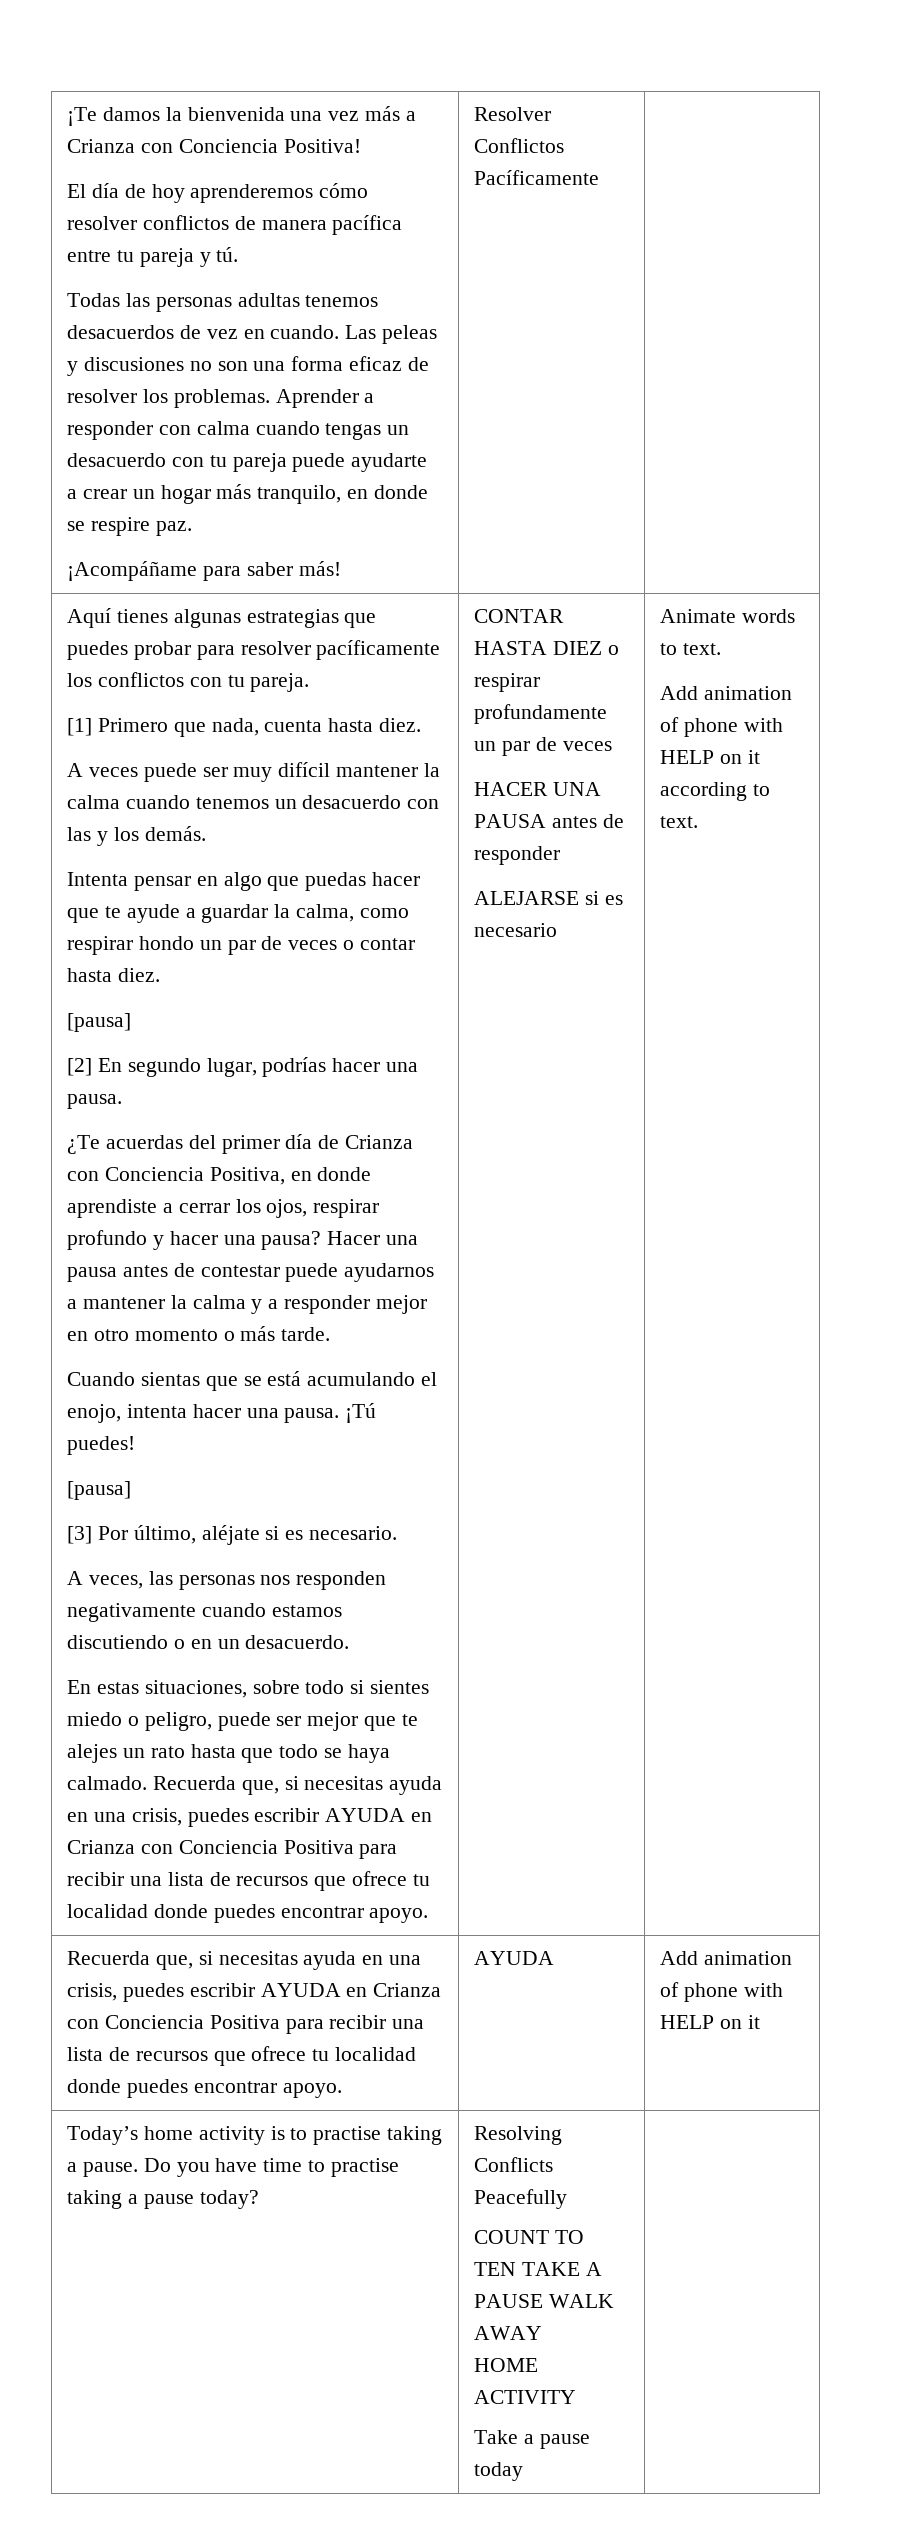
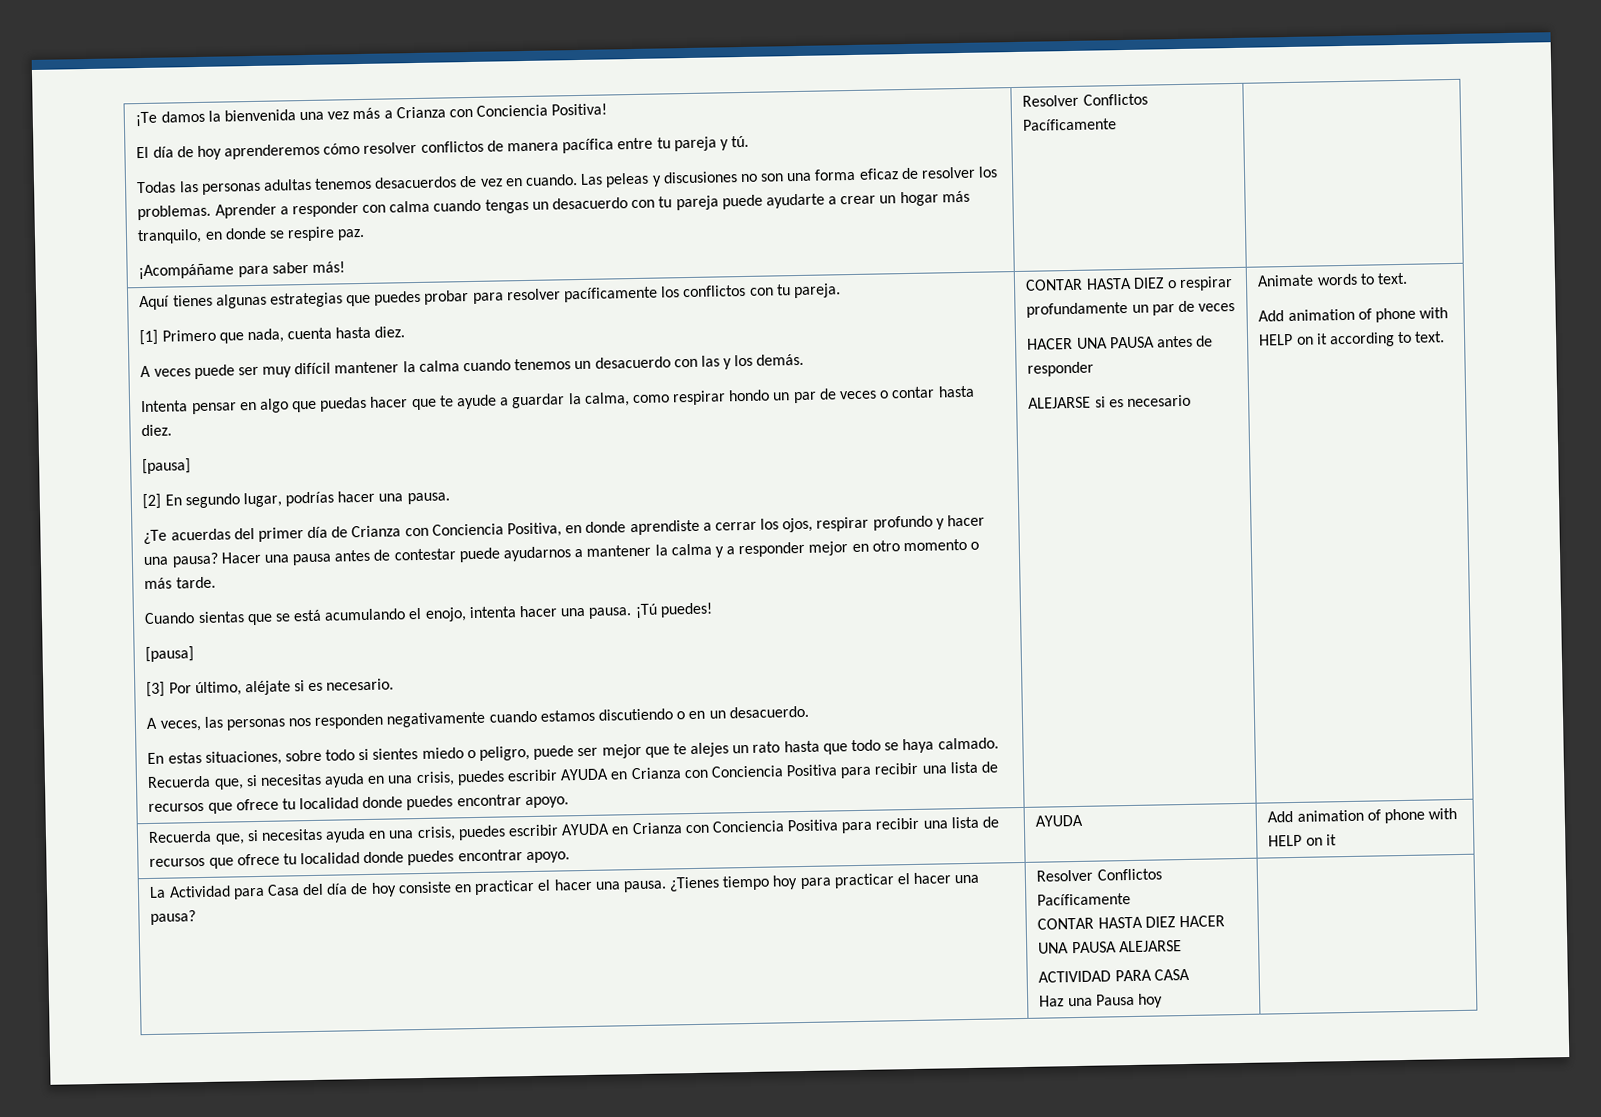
- Today’s home activity is to practise taking a pause. Do you have time to practise taking a pause today? | Resolving Conflicts Peacefully
- COUNT TO TEN TAKE A PAUSE WALK AWAY
- HOME ACTIVITY
- Take a pause today
+ La Actividad para Casa del día de hoy consiste en practicar el hacer una pausa. ¿Tienes tiempo hoy para practicar el hacer una pausa? | Resolver Conflictos Pacíficamente
+ CONTAR HASTA DIEZ HACER UNA PAUSA ALEJARSE
+ ACTIVIDAD PARA CASA
+ Haz una Pausa hoy

